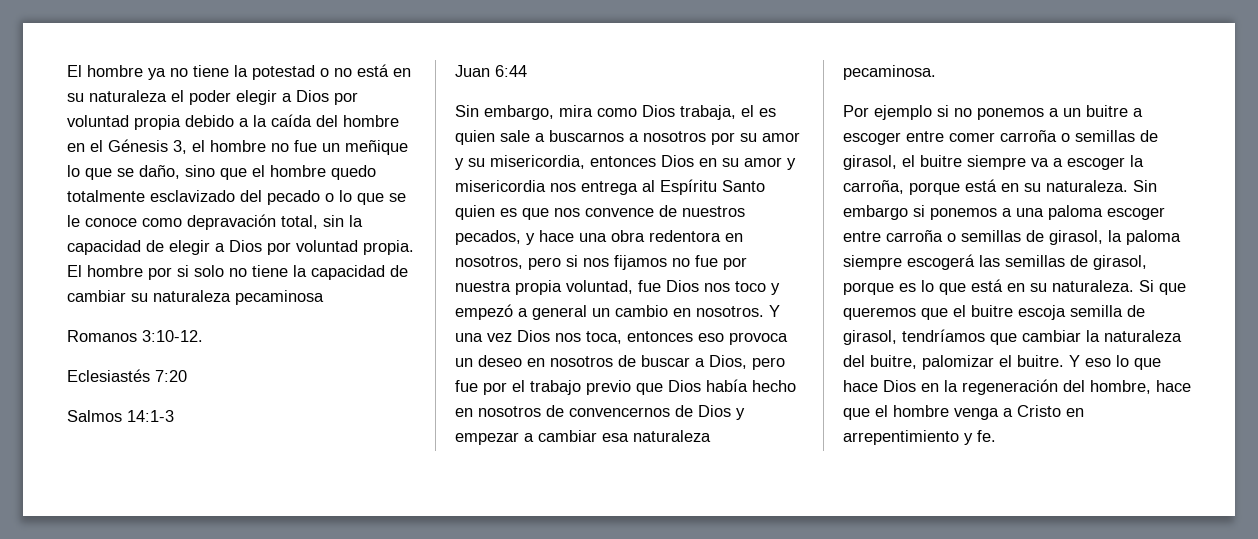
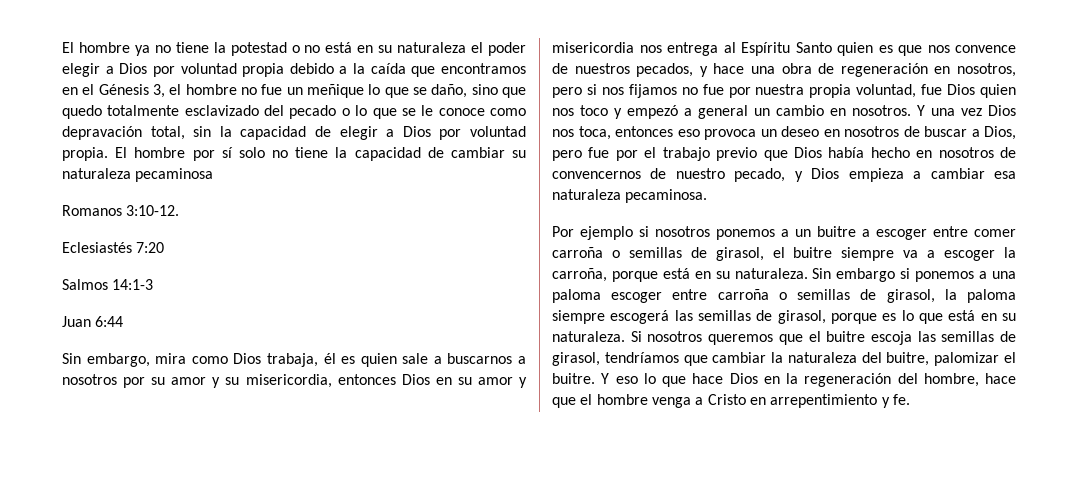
- El hombre ya no tiene la potestad o no está en su naturaleza el poder elegir a Dios por voluntad propia debido a la caída del hombre en el Génesis 3, el hombre no fue un meñique lo que se daño, sino que el hombre quedo totalmente esclavizado del pecado o lo que se le conoce como depravación total, sin la capacidad de elegir a Dios por voluntad propia.
+ El hombre ya no tiene la potestad o no está en su naturaleza el poder elegir a Dios por voluntad propia debido a la caída que encontramos en el Génesis 3, el hombre no fue un meñique lo que se daño, sino que quedo totalmente esclavizado del pecado o lo que se le conoce como depravación total, sin la capacidad de elegir a Dios por voluntad propia.
- El hombre por si solo no tiene la capacidad de cambiar su naturaleza pecaminosa
+ El hombre por sí solo no tiene la capacidad de cambiar su naturaleza pecaminosa
- Sin embargo, mira como Dios trabaja, el es quien sale a buscarnos a nosotros por su amor y su misericordia, entonces Dios en su amor y misericordia nos entrega al Espíritu Santo quien es que nos convence de nuestros pecados, y hace una obra redentora en nosotros, pero si nos fijamos no fue por nuestra propia voluntad, fue Dios nos toco y empezó a general un cambio en nosotros.
+ Sin embargo, mira como Dios trabaja, él es quien sale a buscarnos a nosotros por su amor y su misericordia, entonces Dios en su amor y misericordia nos entrega al Espíritu Santo quien es que nos convence de nuestros pecados, y hace una obra de regeneración en nosotros, pero si nos fijamos no fue por nuestra propia voluntad, fue Dios quien nos toco y empezó a general un cambio en nosotros.
- Y una vez Dios nos toca, entonces eso provoca un deseo en nosotros de buscar a Dios, pero fue por el trabajo previo que Dios había hecho en nosotros de convencernos de Dios y empezar a cambiar esa naturaleza pecaminosa.
+ Y una vez Dios nos toca, entonces eso provoca un deseo en nosotros de buscar a Dios, pero fue por el trabajo previo que Dios había hecho en nosotros de convencernos de nuestro pecado, y Dios empieza a cambiar esa naturaleza pecaminosa.
- Por ejemplo si no ponemos a un buitre a escoger entre comer carroña o semillas de girasol, el buitre siempre va a escoger la carroña, porque está en su naturaleza.
+ Por ejemplo si nosotros ponemos a un buitre a escoger entre comer carroña o semillas de girasol, el buitre siempre va a escoger la carroña, porque está en su naturaleza.
- Si que queremos que el buitre escoja semilla de girasol, tendríamos que cambiar la naturaleza del buitre, palomizar el buitre.
+ Si nosotros queremos que el buitre escoja las semillas de girasol, tendríamos que cambiar la naturaleza del buitre, palomizar el buitre.

